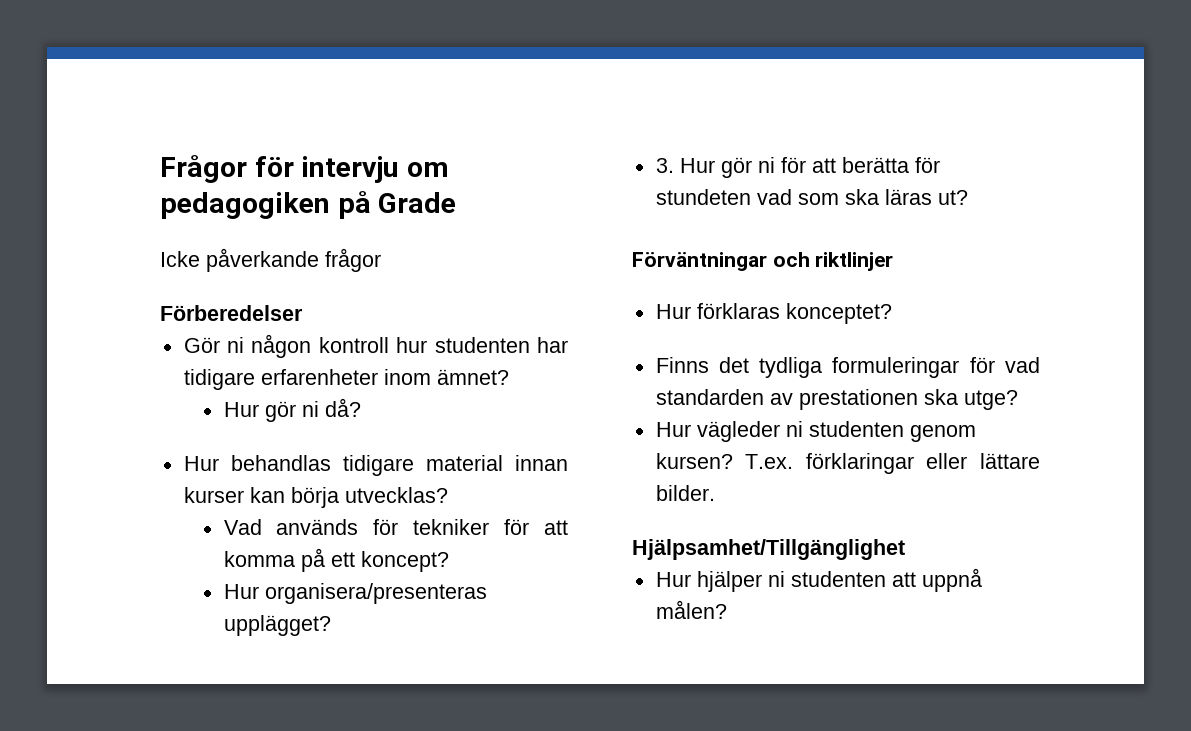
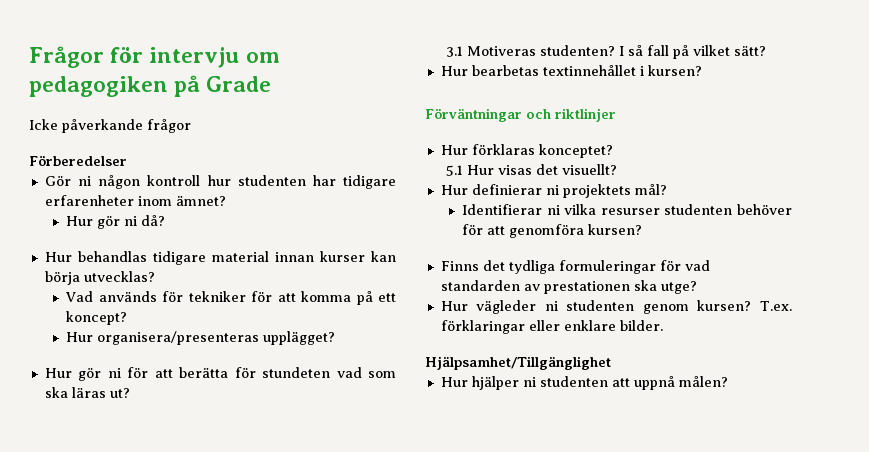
- 3. Hur gör ni för att berätta för stundeten vad som ska läras ut?
+ Hur gör ni för att berätta för stundeten vad som ska läras ut?
+ 3.1 Motiveras studenten? I så fall på vilket sätt?
+ Hur bearbetas textinnehållet i kursen?
+ 5.1 Hur visas det visuellt?
+ Hur definierar ni projektets mål?
+ Identifierar ni vilka resurser studenten behöver för att genomföra kursen?
- T.ex. förklaringar eller lättare bilder.
+ T.ex. förklaringar eller enklare bilder.

